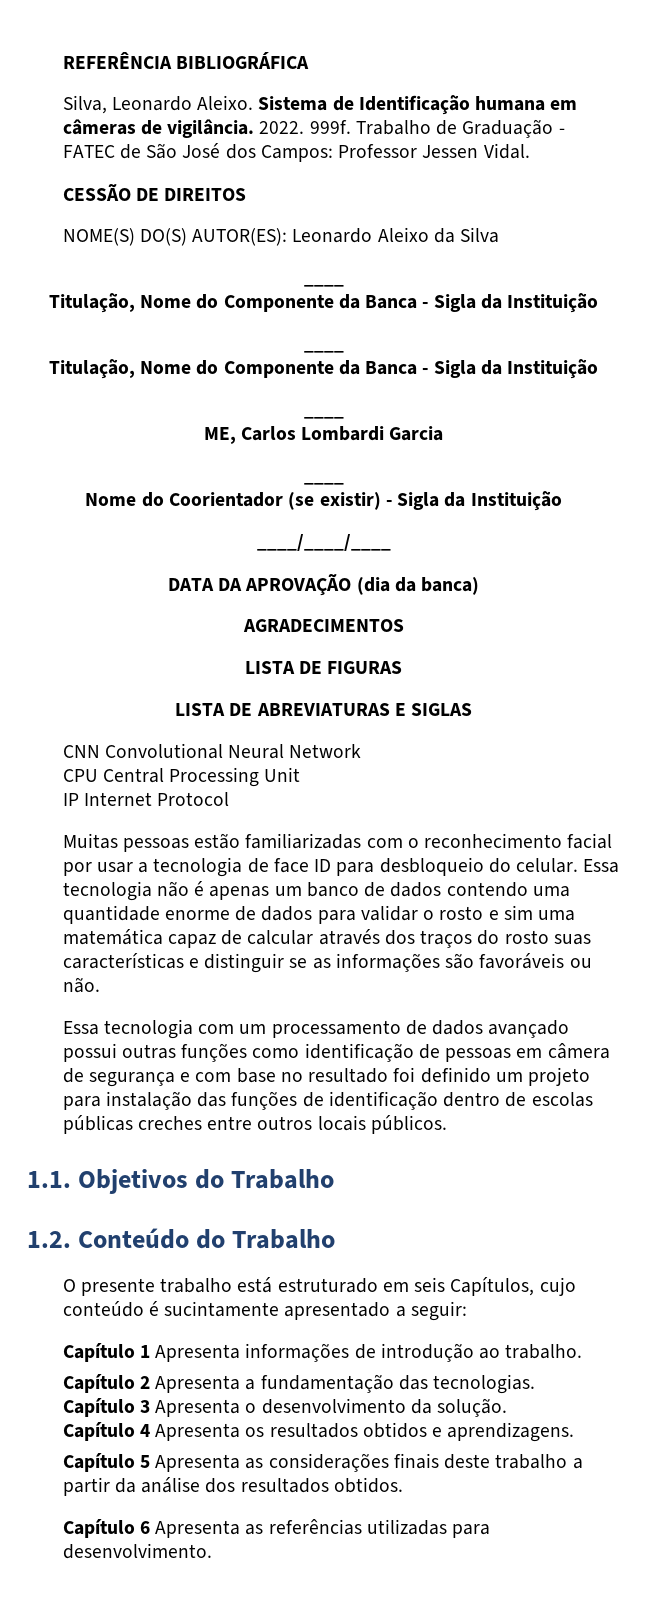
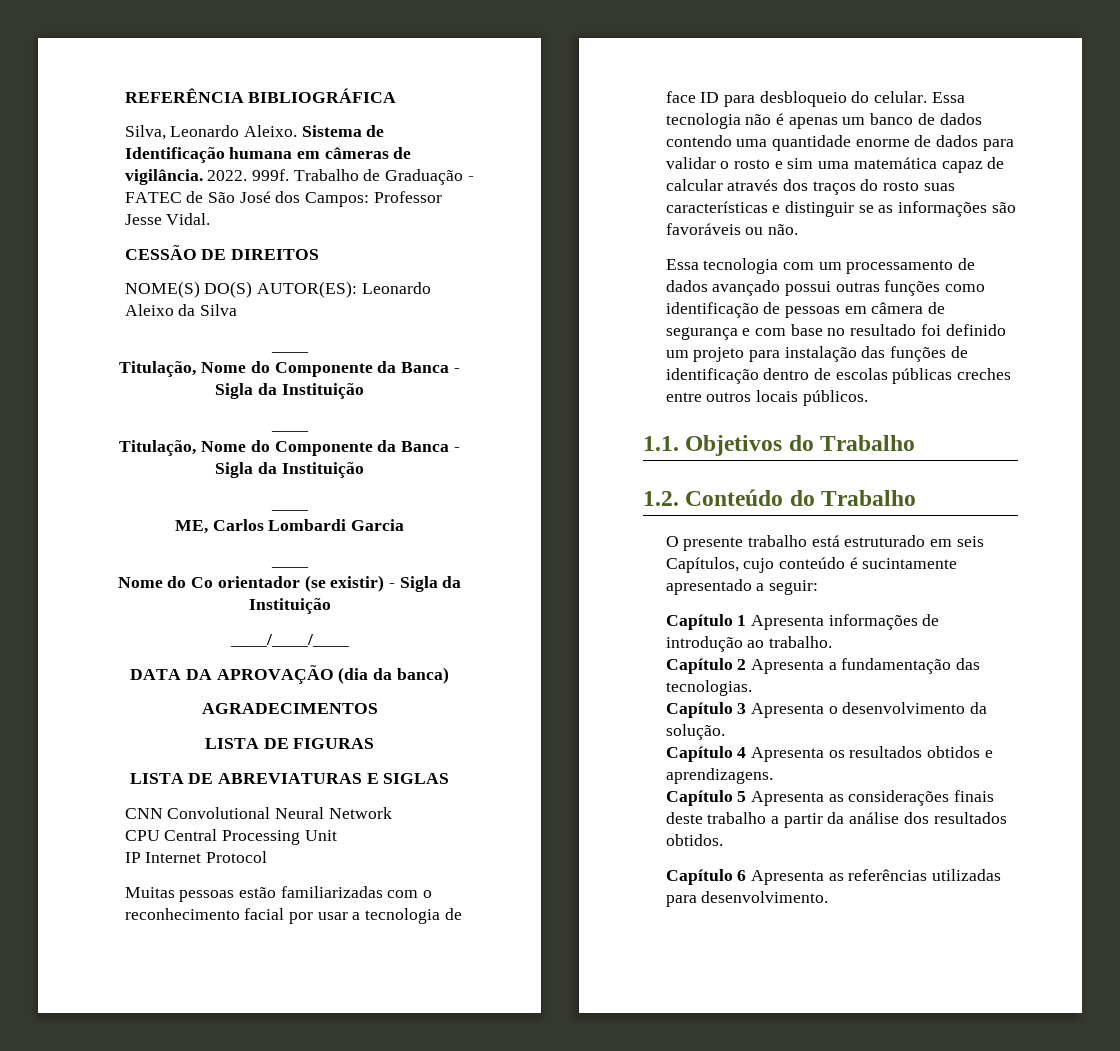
- Trabalho de Graduação - FATEC de São José dos Campos: Professor Jessen Vidal.
+ Trabalho de Graduação - FATEC de São José dos Campos: Professor Jesse Vidal.
- Nome do Coorientador (se existir) - Sigla da Instituição
+ Nome do Co orientador (se existir) - Sigla da Instituição

